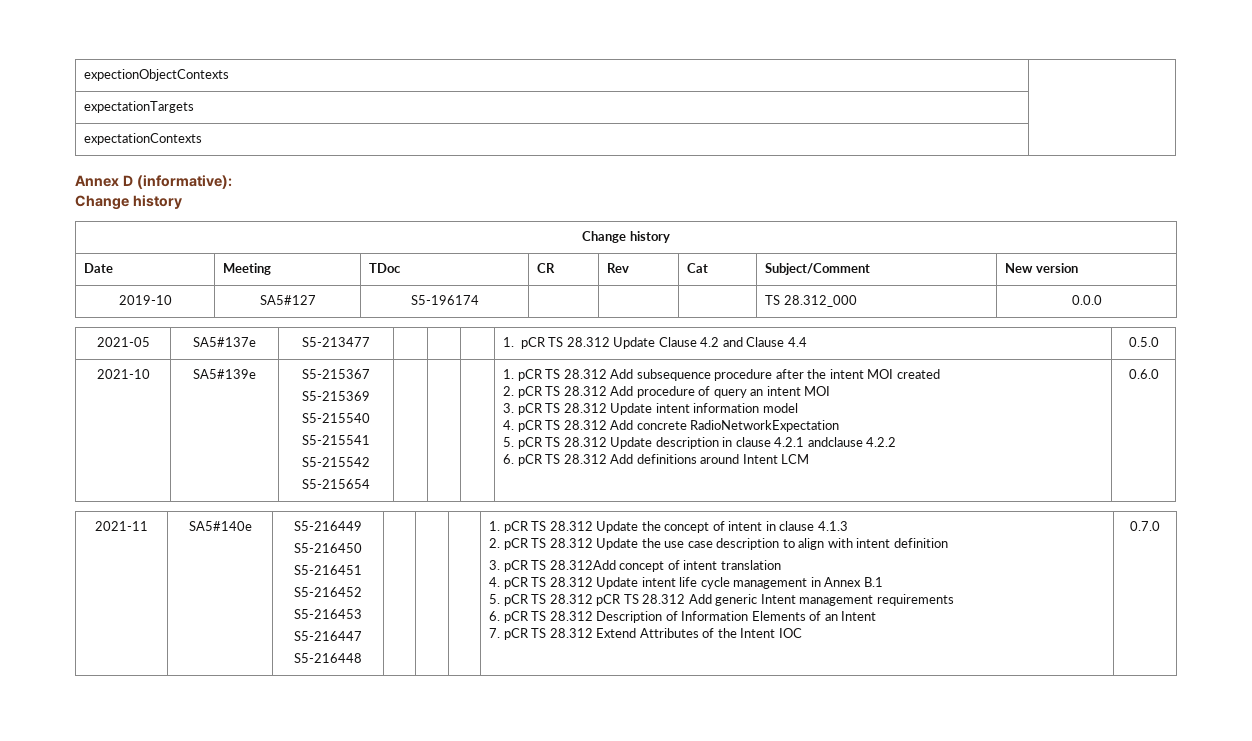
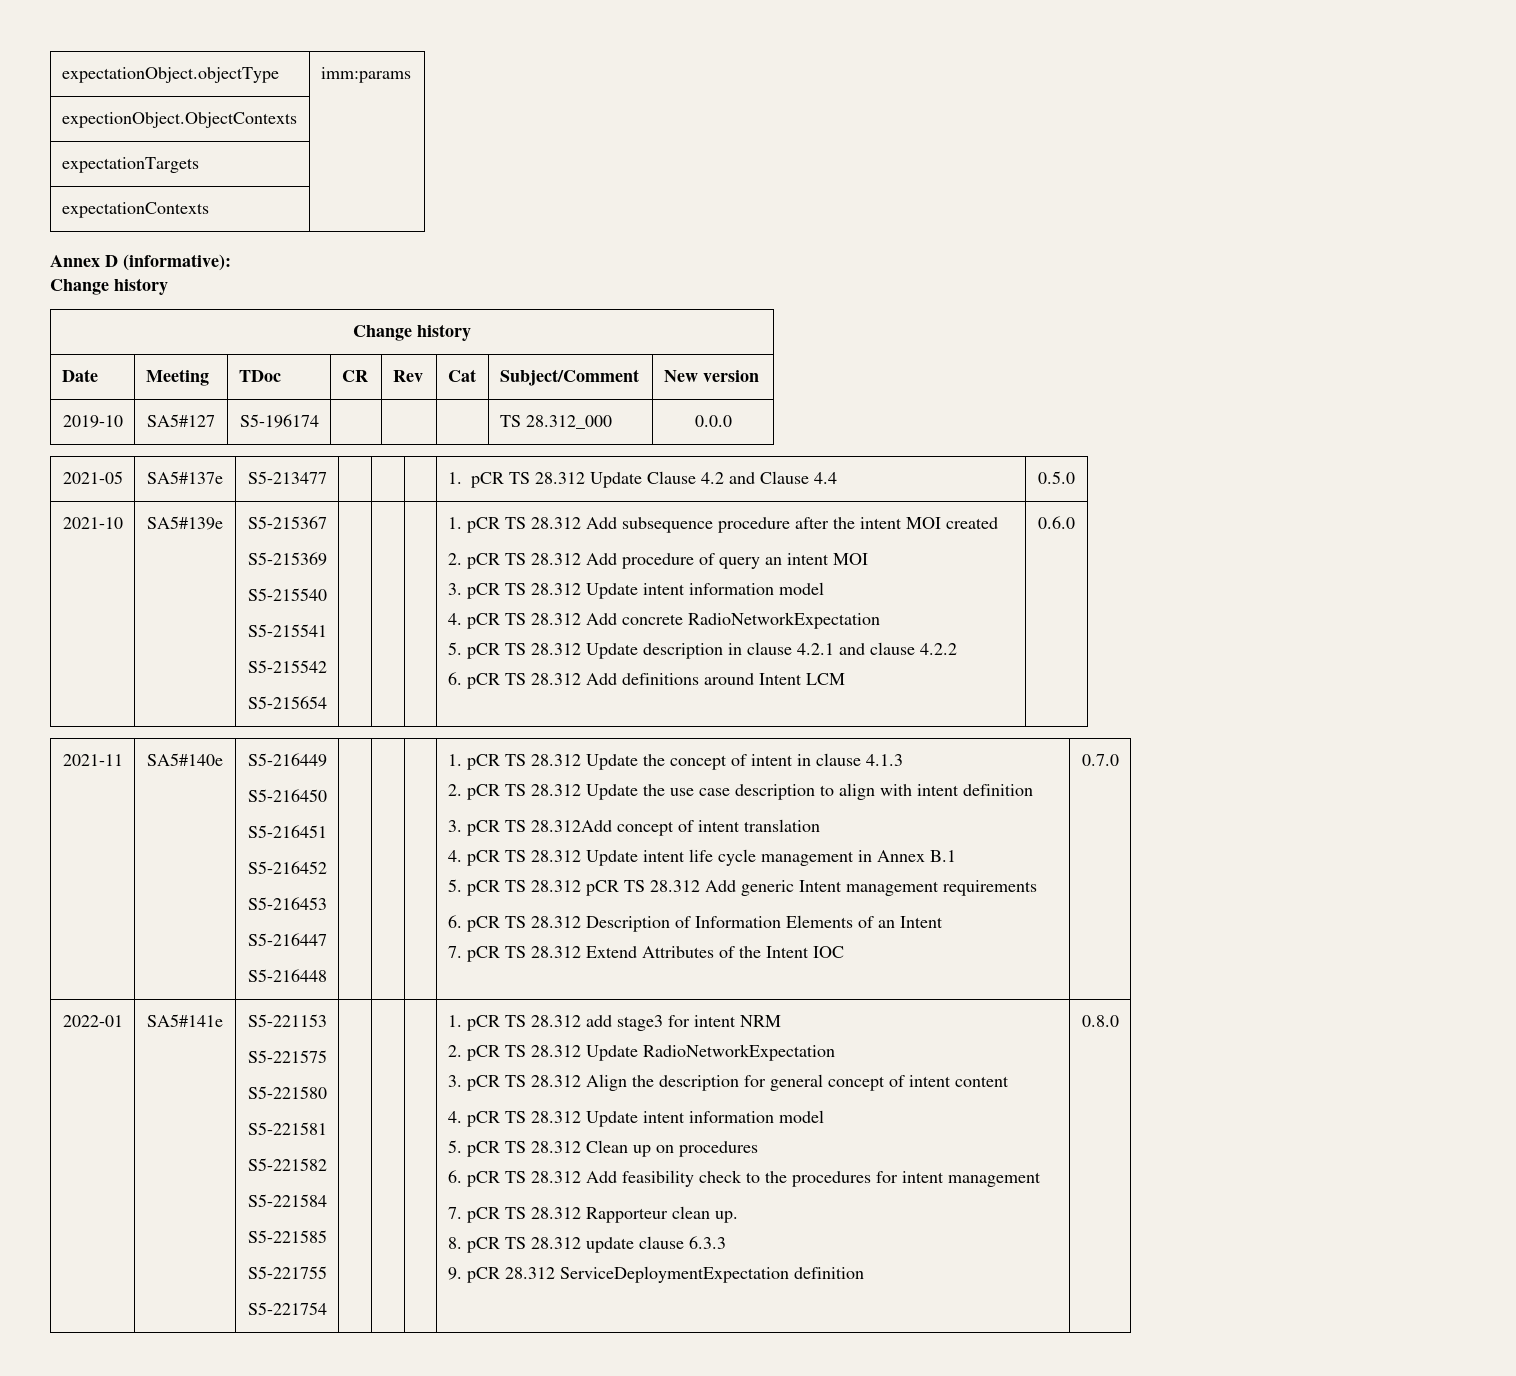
- expectionObjectContexts |
+ expectationObject.objectType | imm:params
+ expectionObject.ObjectContexts |
- 5. pCR TS 28.312 Update description in clause 4.2.1 andclause 4.2.2
+ 5. pCR TS 28.312 Update description in clause 4.2.1 and clause 4.2.2
+ 2022-01 | SA5#141e | S5-221153
+ S5-221575
+ S5-221580
+ S5-221581
+ S5-221582
+ S5-221584
+ S5-221585
+ S5-221755
+ S5-221754 | | | | 1. pCR TS 28.312 add stage3 for intent NRM
+ 2. pCR TS 28.312 Update RadioNetworkExpectation
+ 3. pCR TS 28.312 Align the description for general concept of intent content
+ 4. pCR TS 28.312 Update intent information model
+ 5. pCR TS 28.312 Clean up on procedures
+ 6. pCR TS 28.312 Add feasibility check to the procedures for intent management
+ 7. pCR TS 28.312 Rapporteur clean up.
+ 8. pCR TS 28.312 update clause 6.3.3
+ 9. pCR 28.312 ServiceDeploymentExpectation definition | 0.8.0

